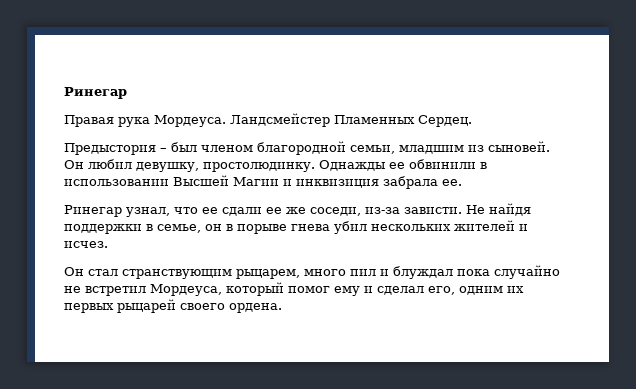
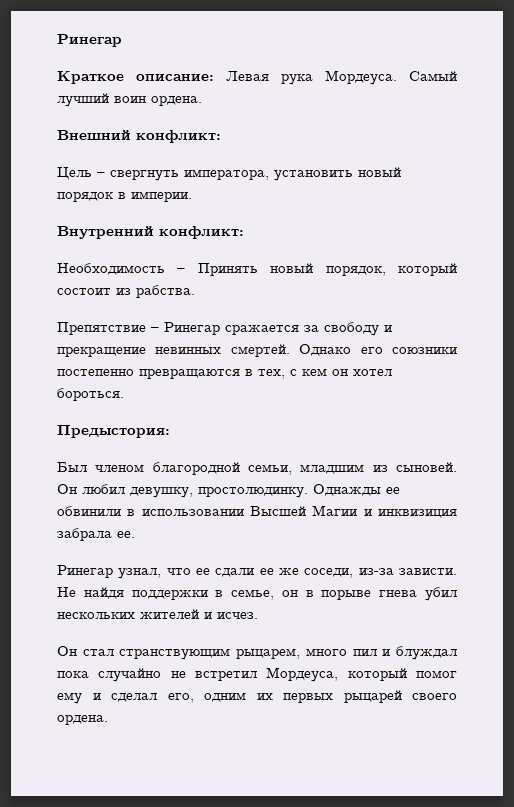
- Правая рука Мордеуса. Ландсмейстер Пламенных Сердец.
- Предыстория – был членом благородной семьи, младшим из сыновей.
+ Краткое описание: Левая рука Мордеуса. Самый лучший воин ордена.
+ Внешний конфликт:
+ Цель – свергнуть императора, установить новый порядок в империи.
+ Внутренний конфликт:
+ Необходимость – Принять новый порядок, который состоит из рабства.
+ Препятствие – Ринегар сражается за свободу и прекращение невинных смертей. Однако его союзники постепенно превращаются в тех, с кем он хотел бороться.
+ Предыстория:
+ Был членом благородной семьи, младшим из сыновей.

